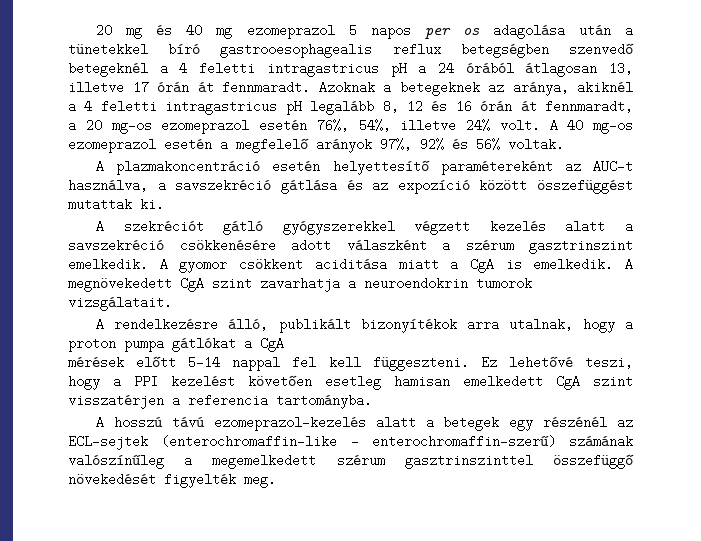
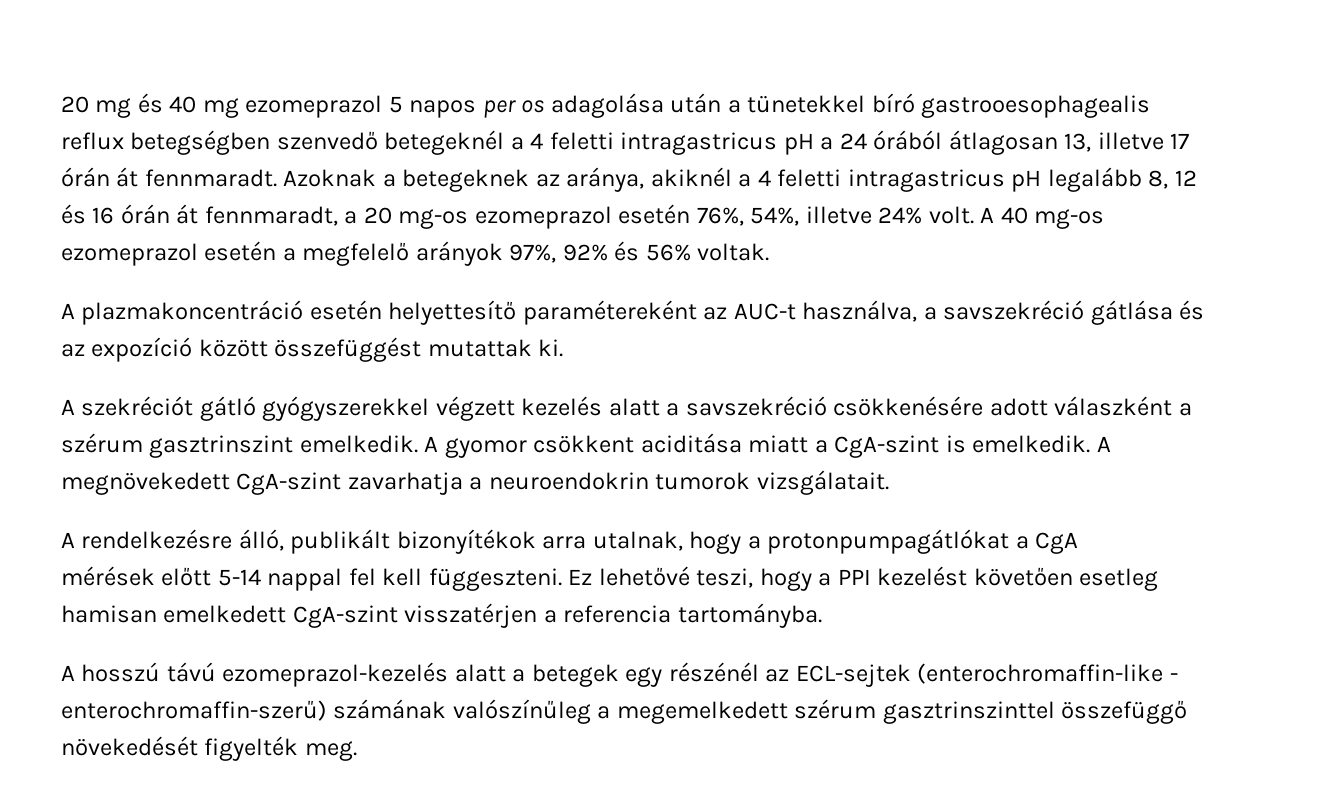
- A gyomor csökkent aciditása miatt a CgA is emelkedik.
+ A gyomor csökkent aciditása miatt a CgA-szint is emelkedik.
- A megnövekedett CgA szint zavarhatja a neuroendokrin tumorok vizsgálatait.
+ A megnövekedett CgA-szint zavarhatja a neuroendokrin tumorok vizsgálatait.
- A rendelkezésre álló, publikált bizonyítékok arra utalnak, hogy a proton pumpa gátlókat a CgA
+ A rendelkezésre álló, publikált bizonyítékok arra utalnak, hogy a protonpumpagátlókat a CgA
- Ez lehetővé teszi, hogy a PPI kezelést követően esetleg hamisan emelkedett CgA szint visszatérjen a referencia tartományba.
+ Ez lehetővé teszi, hogy a PPI kezelést követően esetleg hamisan emelkedett CgA-szint visszatérjen a referencia tartományba.

